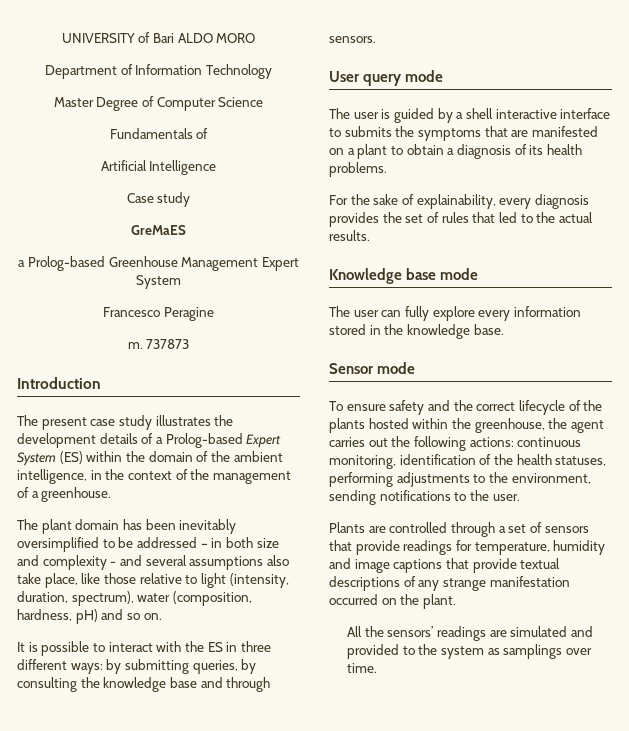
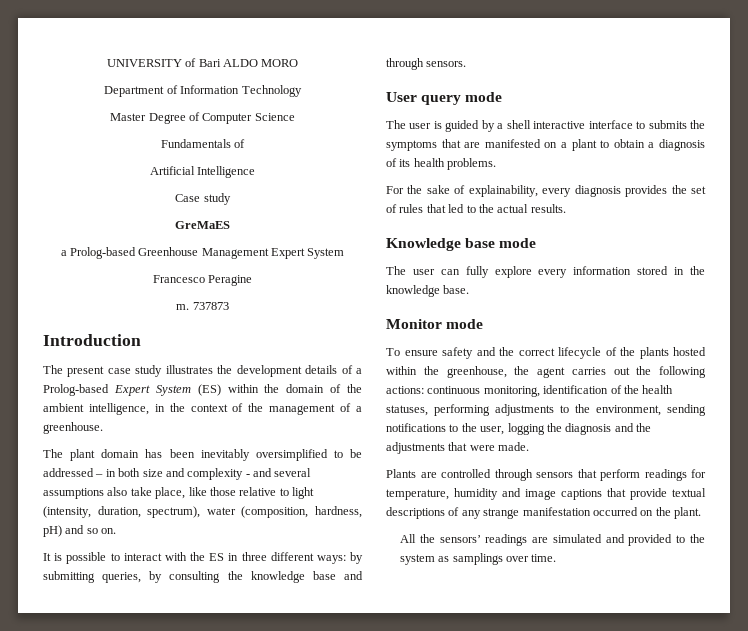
- Sensor mode
+ Monitor mode
- To ensure safety and the correct lifecycle of the plants hosted within the greenhouse, the agent carries out the following actions: continuous monitoring, identification of the health statuses, performing adjustments to the environment, sending notifications to the user.
+ To ensure safety and the correct lifecycle of the plants hosted within the greenhouse, the agent carries out the following actions: continuous monitoring, identification of the health statuses, performing adjustments to the environment, sending notifications to the user, logging the diagnosis and the adjustments that were made.
- Plants are controlled through a set of sensors that provide readings for temperature, humidity and image captions that provide textual descriptions of any strange manifestation occurred on the plant.
+ Plants are controlled through sensors that perform readings for temperature, humidity and image captions that provide textual descriptions of any strange manifestation occurred on the plant.

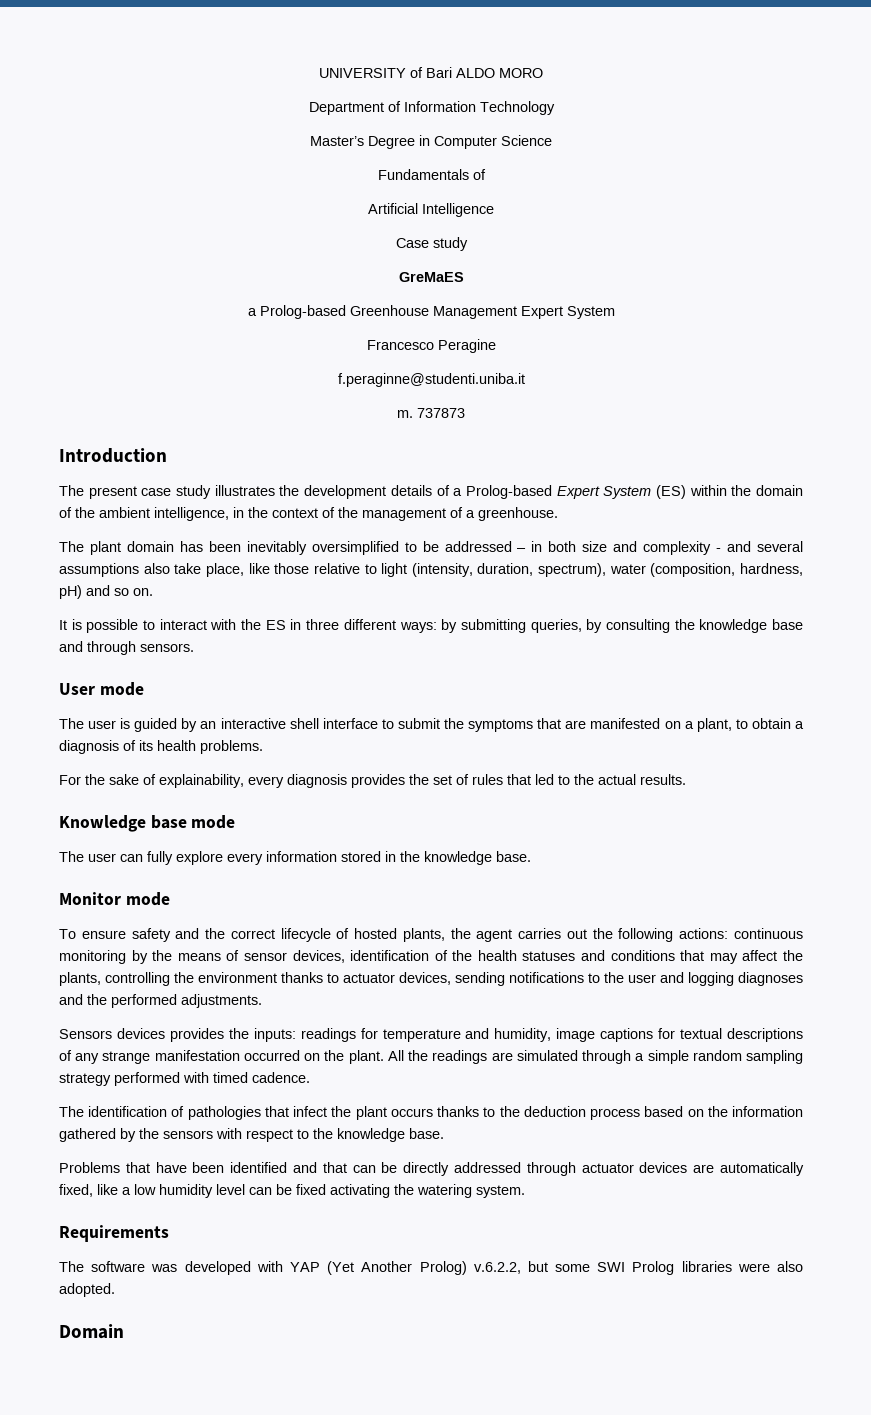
- Master Degree of Computer Science
+ Master’s Degree in Computer Science
+ f.peraginne@studenti.uniba.it
- User query mode
+ User mode
- The user is guided by a shell interactive interface to submits the symptoms that are manifested on a plant to obtain a diagnosis of its health problems.
+ The user is guided by an interactive shell interface to submit the symptoms that are manifested on a plant, to obtain a diagnosis of its health problems.
- To ensure safety and the correct lifecycle of the plants hosted within the greenhouse, the agent carries out the following actions: continuous monitoring, identification of the health statuses, performing adjustments to the environment, sending notifications to the user, logging the diagnosis and the adjustments that were made.
- Plants are controlled through sensors that perform readings for temperature, humidity and image captions that provide textual descriptions of any strange manifestation occurred on the plant.
- All the sensors’ readings are simulated and provided to the system as samplings over time.
+ To ensure safety and the correct lifecycle of hosted plants, the agent carries out the following actions: continuous monitoring by the means of sensor devices, identification of the health statuses and conditions that may affect the plants, controlling the environment thanks to actuator devices, sending notifications to the user and logging diagnoses and the performed adjustments.
+ Sensors devices provides the inputs: readings for temperature and humidity, image captions for textual descriptions of any strange manifestation occurred on the plant. All the readings are simulated through a simple random sampling strategy performed with timed cadence.
+ The identification of pathologies that infect the plant occurs thanks to the deduction process based on the information gathered by the sensors with respect to the knowledge base.
+ Problems that have been identified and that can be directly addressed through actuator devices are automatically fixed, like a low humidity level can be fixed activating the watering system.
+ Requirements
+ The software was developed with YAP (Yet Another Prolog) v.6.2.2, but some SWI Prolog libraries were also adopted.
+ Domain

